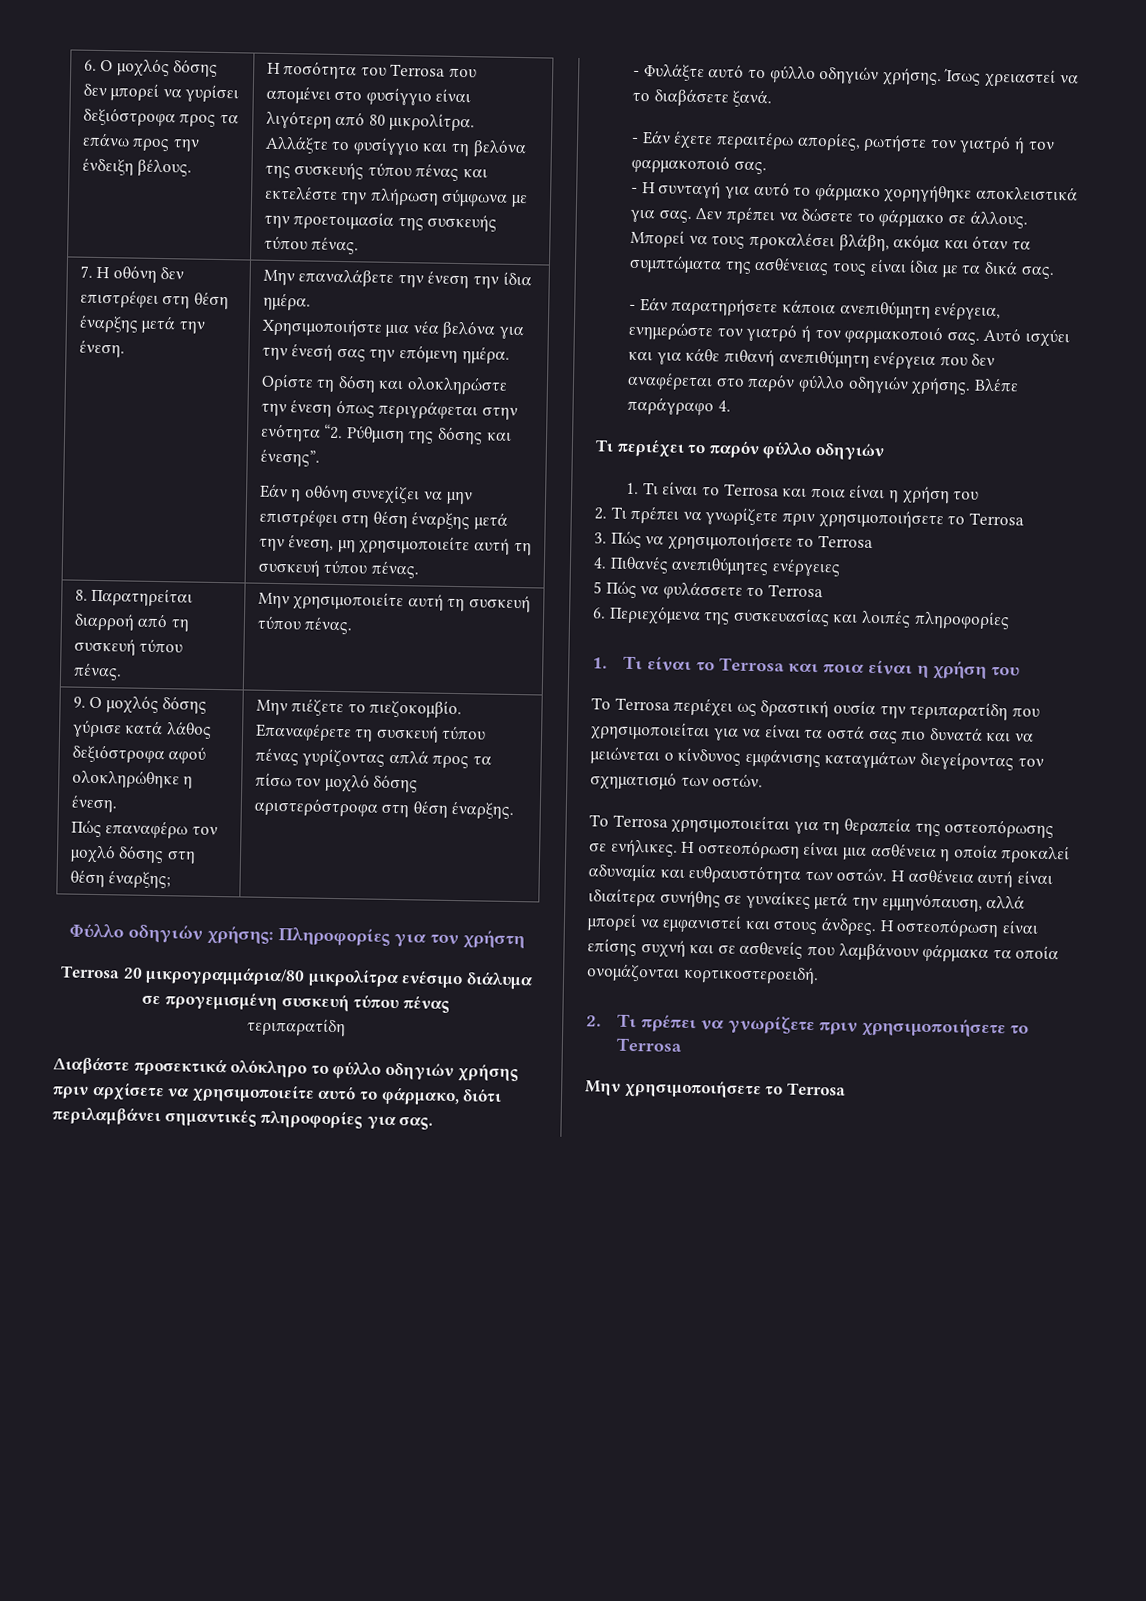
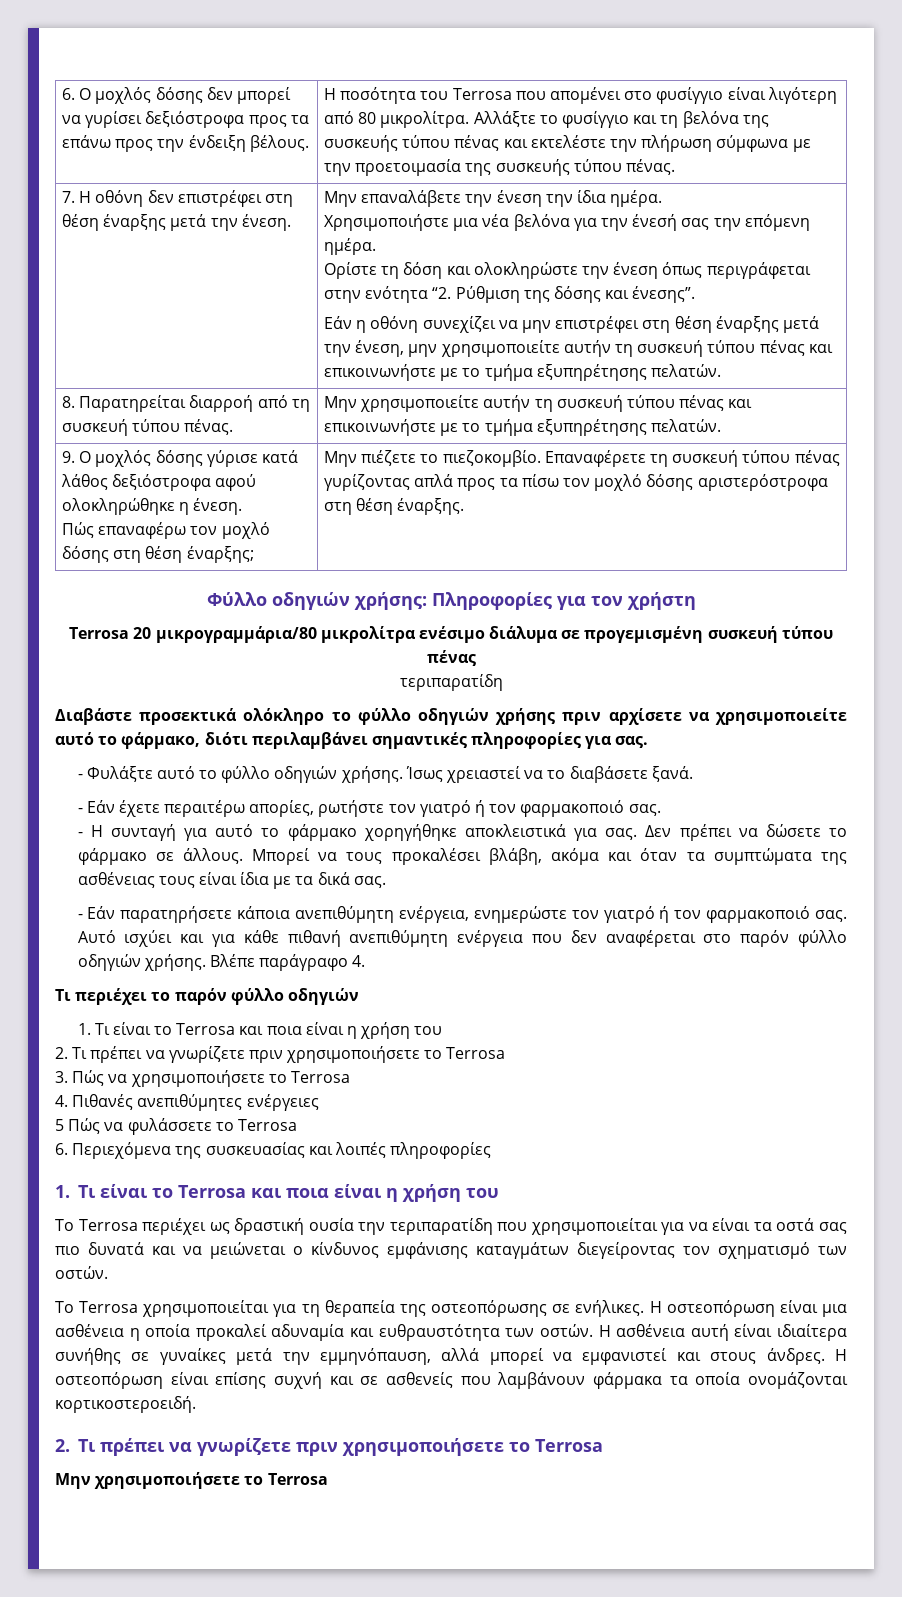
- Εάν η οθόνη συνεχίζει να μην επιστρέφει στη θέση έναρξης μετά την ένεση, μη χρησιμοποιείτε αυτή τη συσκευή τύπου πένας.
+ Εάν η οθόνη συνεχίζει να μην επιστρέφει στη θέση έναρξης μετά την ένεση, μην χρησιμοποιείτε αυτήν τη συσκευή τύπου πένας και επικοινωνήστε με το τμήμα εξυπηρέτησης πελατών.
- 8. Παρατηρείται διαρροή από τη συσκευή τύπου πένας. | Μην χρησιμοποιείτε αυτή τη συσκευή τύπου πένας.
+ 8. Παρατηρείται διαρροή από τη συσκευή τύπου πένας. | Μην χρησιμοποιείτε αυτήν τη συσκευή τύπου πένας και επικοινωνήστε με το τμήμα εξυπηρέτησης πελατών.

